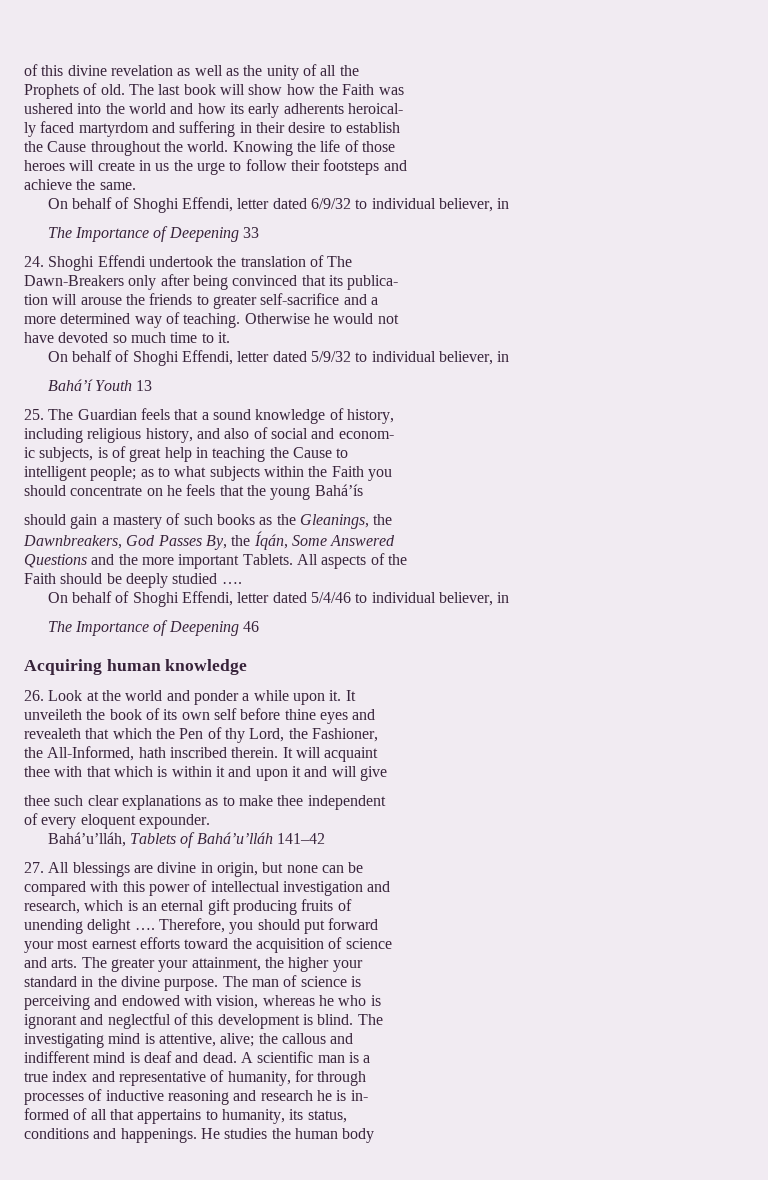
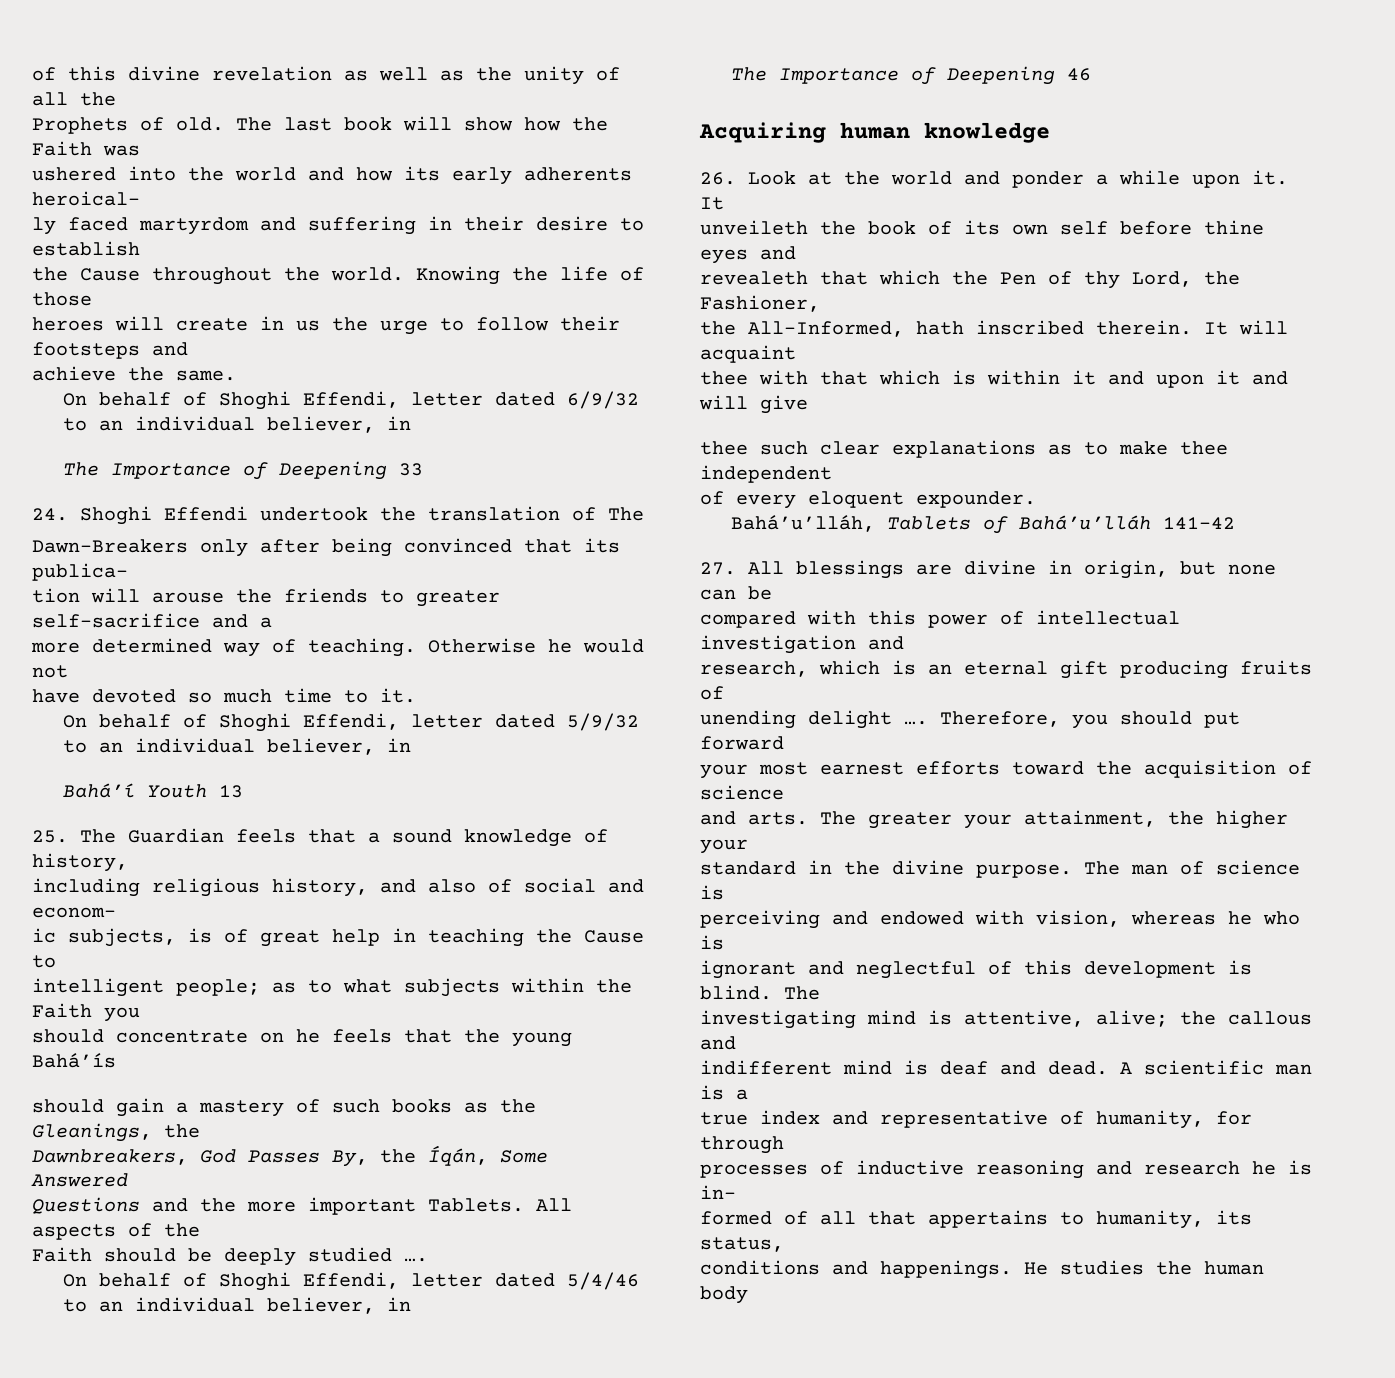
- On behalf of Shoghi Effendi, letter dated 6/9/32 to individual believer, in
+ On behalf of Shoghi Effendi, letter dated 6/9/32 to an individual believer, in
- On behalf of Shoghi Effendi, letter dated 5/9/32 to individual believer, in
+ On behalf of Shoghi Effendi, letter dated 5/9/32 to an individual believer, in
- On behalf of Shoghi Effendi, letter dated 5/4/46 to individual believer, in
+ On behalf of Shoghi Effendi, letter dated 5/4/46 to an individual believer, in

